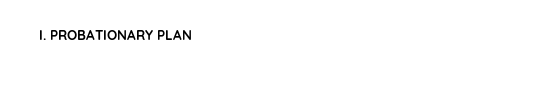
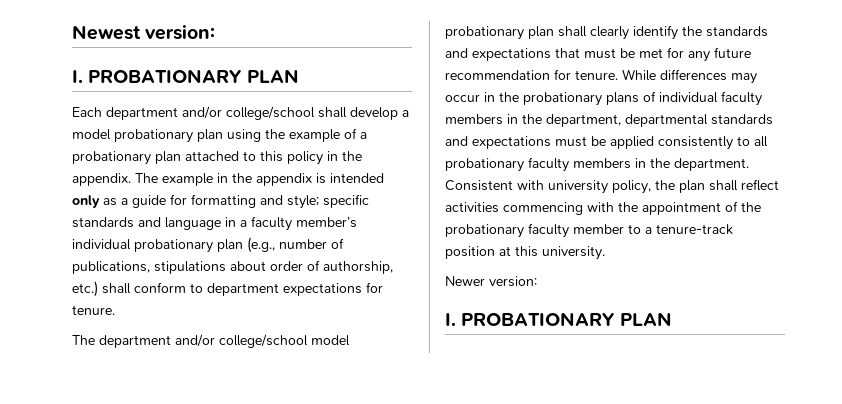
+ Newest version:
+ I. PROBATIONARY PLAN
+ Each department and/or college/school shall develop a model probationary plan using the example of a probationary plan attached to this policy in the appendix. The example in the appendix is intended only as a guide for formatting and style; specific standards and language in a faculty member’s individual probationary plan (e.g., number of publications, stipulations about order of authorship, etc.) shall conform to department expectations for tenure.
+ The department and/or college/school model probationary plan shall clearly identify the standards and expectations that must be met for any future recommendation for tenure. While differences may occur in the probationary plans of individual faculty members in the department, departmental standards and expectations must be applied consistently to all probationary faculty members in the department. Consistent with university policy, the plan shall reflect activities commencing with the appointment of the probationary faculty member to a tenure-track position at this university.
+ Newer version:

